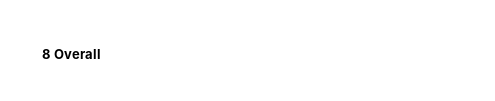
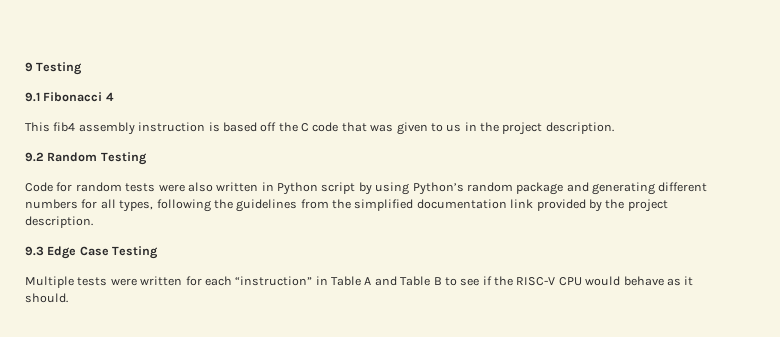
- 8 Overall
+ 9 Testing
+ 9.1 Fibonacci 4
+ This fib4 assembly instruction is based off the C code that was given to us in the project description.
+ 9.2 Random Testing
+ Code for random tests were also written in Python script by using Python’s random package and generating different numbers for all types, following the guidelines from the simplified documentation link provided by the project description.
+ 9.3 Edge Case Testing
+ Multiple tests were written for each “instruction” in Table A and Table B to see if the RISC-V CPU would behave as it should.

